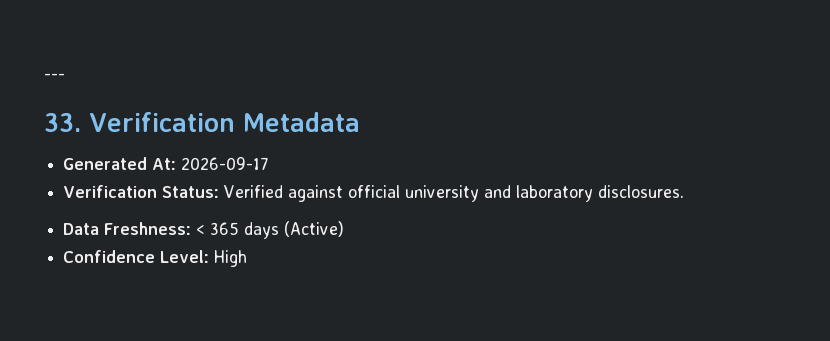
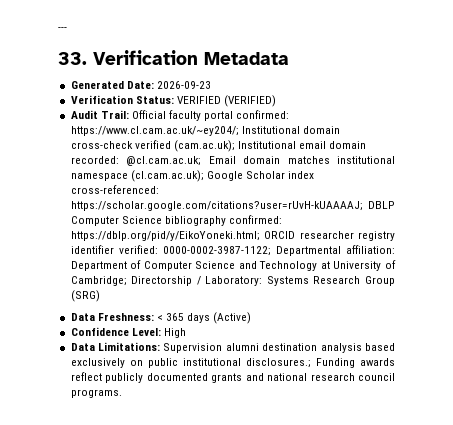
- Generated At: 2026-09-17
+ Generated Date: 2026-09-23
- Verification Status: Verified against official university and laboratory disclosures.
+ Verification Status: VERIFIED (VERIFIED)
+ Audit Trail: Official faculty portal confirmed: https://www.cl.cam.ac.uk/~ey204/; Institutional domain cross-check verified (cam.ac.uk); Institutional email domain recorded: @cl.cam.ac.uk; Email domain matches institutional namespace (cl.cam.ac.uk); Google Scholar index cross-referenced: https://scholar.google.com/citations?user=rUvH-kUAAAAJ; DBLP Computer Science bibliography confirmed: https://dblp.org/pid/y/EikoYoneki.html; ORCID researcher registry identifier verified: 0000-0002-3987-1122; Departmental affiliation: Department of Computer Science and Technology at University of Cambridge; Directorship / Laboratory: Systems Research Group (SRG)
+ Data Limitations: Supervision alumni destination analysis based exclusively on public institutional disclosures.; Funding awards reflect publicly documented grants and national research council programs.

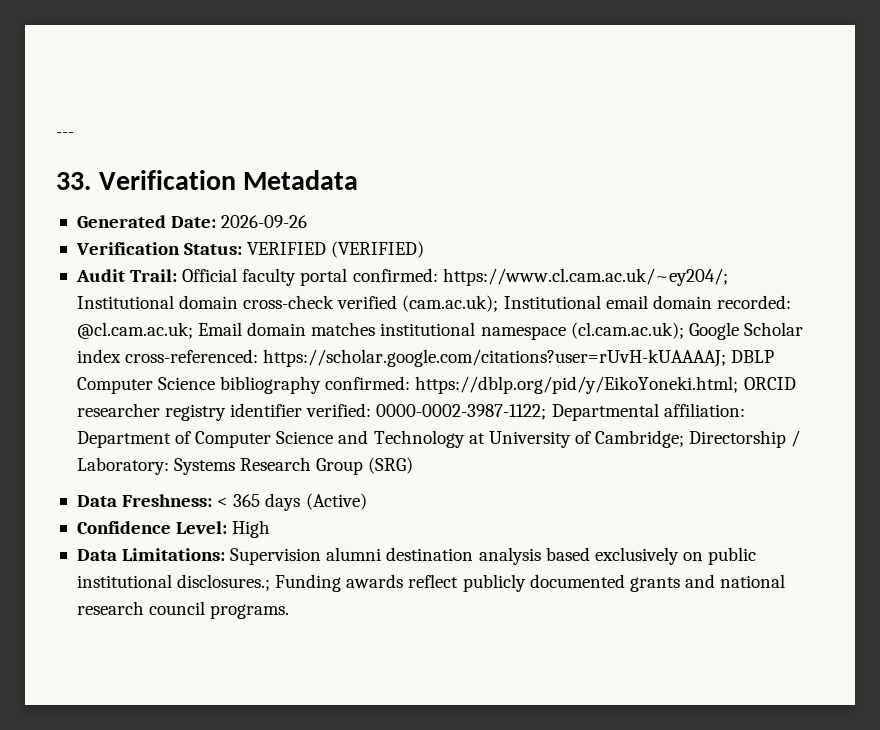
- Generated Date: 2026-09-23
+ Generated Date: 2026-09-26

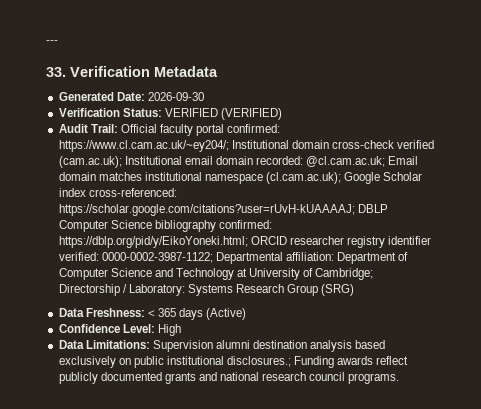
- Generated Date: 2026-09-26
+ Generated Date: 2026-09-30

